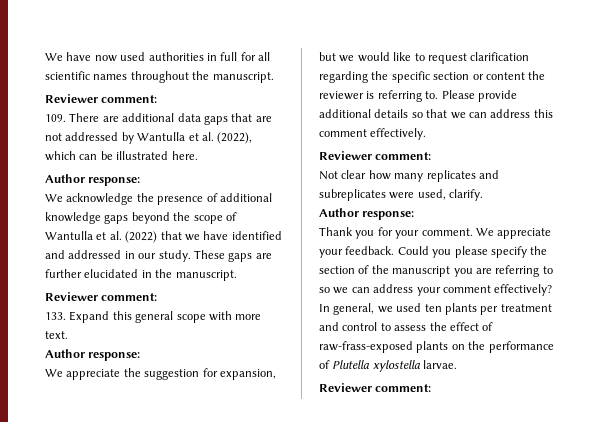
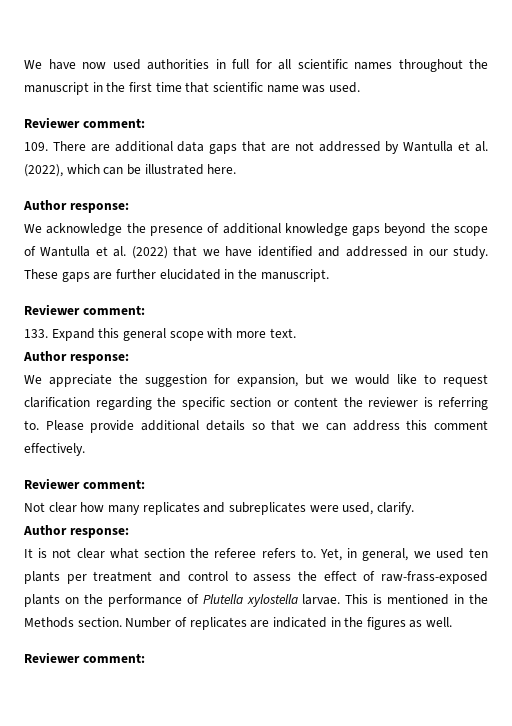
- We have now used authorities in full for all scientific names throughout the manuscript.
+ We have now used authorities in full for all scientific names throughout the manuscript in the first time that scientific name was used.
- Thank you for your comment. We appreciate your feedback. Could you please specify the section of the manuscript you are referring to so we can address your comment effectively? In general, we used ten plants per treatment and control to assess the effect of raw-frass-exposed plants on the performance of Plutella xylostella larvae.
+ It is not clear what section the referee refers to. Yet, in general, we used ten plants per treatment and control to assess the effect of raw-frass-exposed plants on the performance of Plutella xylostella larvae. This is mentioned in the Methods section. Number of replicates are indicated in the figures as well.

